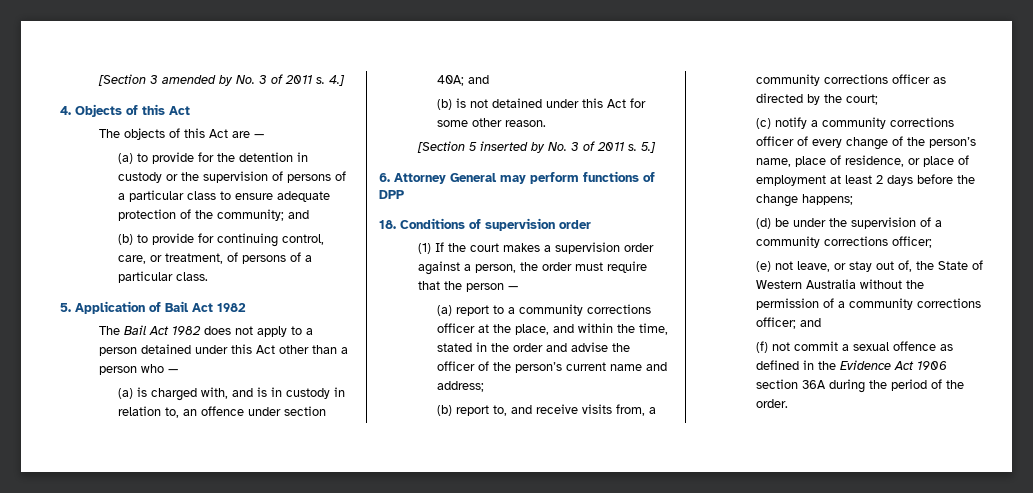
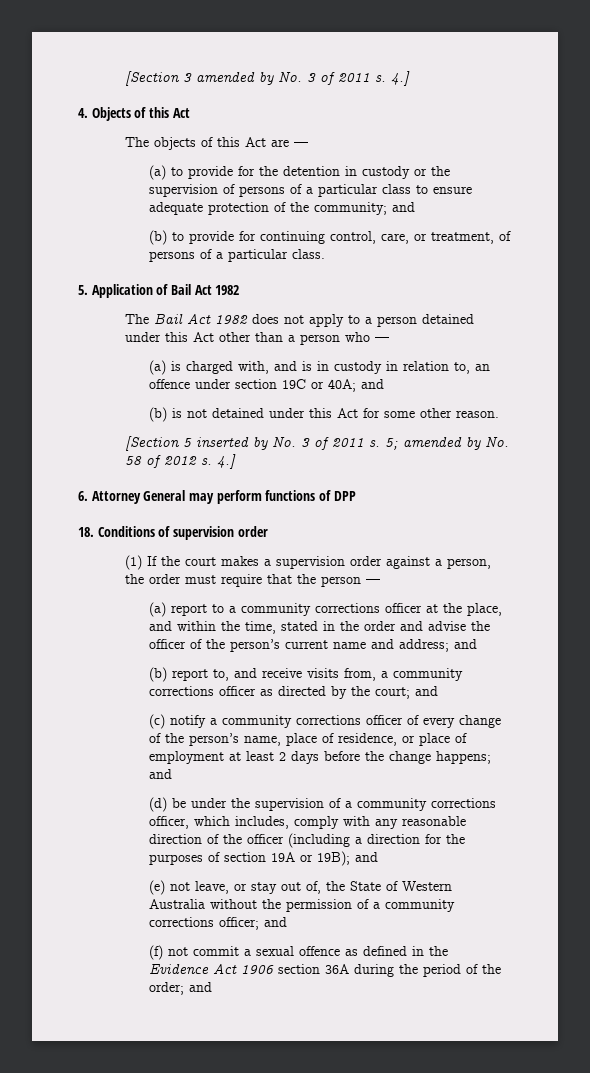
- (a) is charged with, and is in custody in relation to, an offence under section 40A; and
+ (a) is charged with, and is in custody in relation to, an offence under section 19C or 40A; and
- 5.]
+ 5; amended by No. 58 of 2012 s. 4.]
- (a) report to a community corrections officer at the place, and within the time, stated in the order and advise the officer of the person’s current name and address;
+ (a) report to a community corrections officer at the place, and within the time, stated in the order and advise the officer of the person’s current name and address; and
- (b) report to, and receive visits from, a community corrections officer as directed by the court;
+ (b) report to, and receive visits from, a community corrections officer as directed by the court; and
- (c) notify a community corrections officer of every change of the person’s name, place of residence, or place of employment at least 2 days before the change happens;
+ (c) notify a community corrections officer of every change of the person’s name, place of residence, or place of employment at least 2 days before the change happens; and
- (d) be under the supervision of a community corrections officer;
+ (d) be under the supervision of a community corrections officer, which includes, comply with any reasonable direction of the officer (including a direction for the purposes of section 19A or 19B); and
- (f) not commit a sexual offence as defined in the Evidence Act 1906 section 36A during the period of the order.
+ (f) not commit a sexual offence as defined in the Evidence Act 1906 section 36A during the period of the order; and

